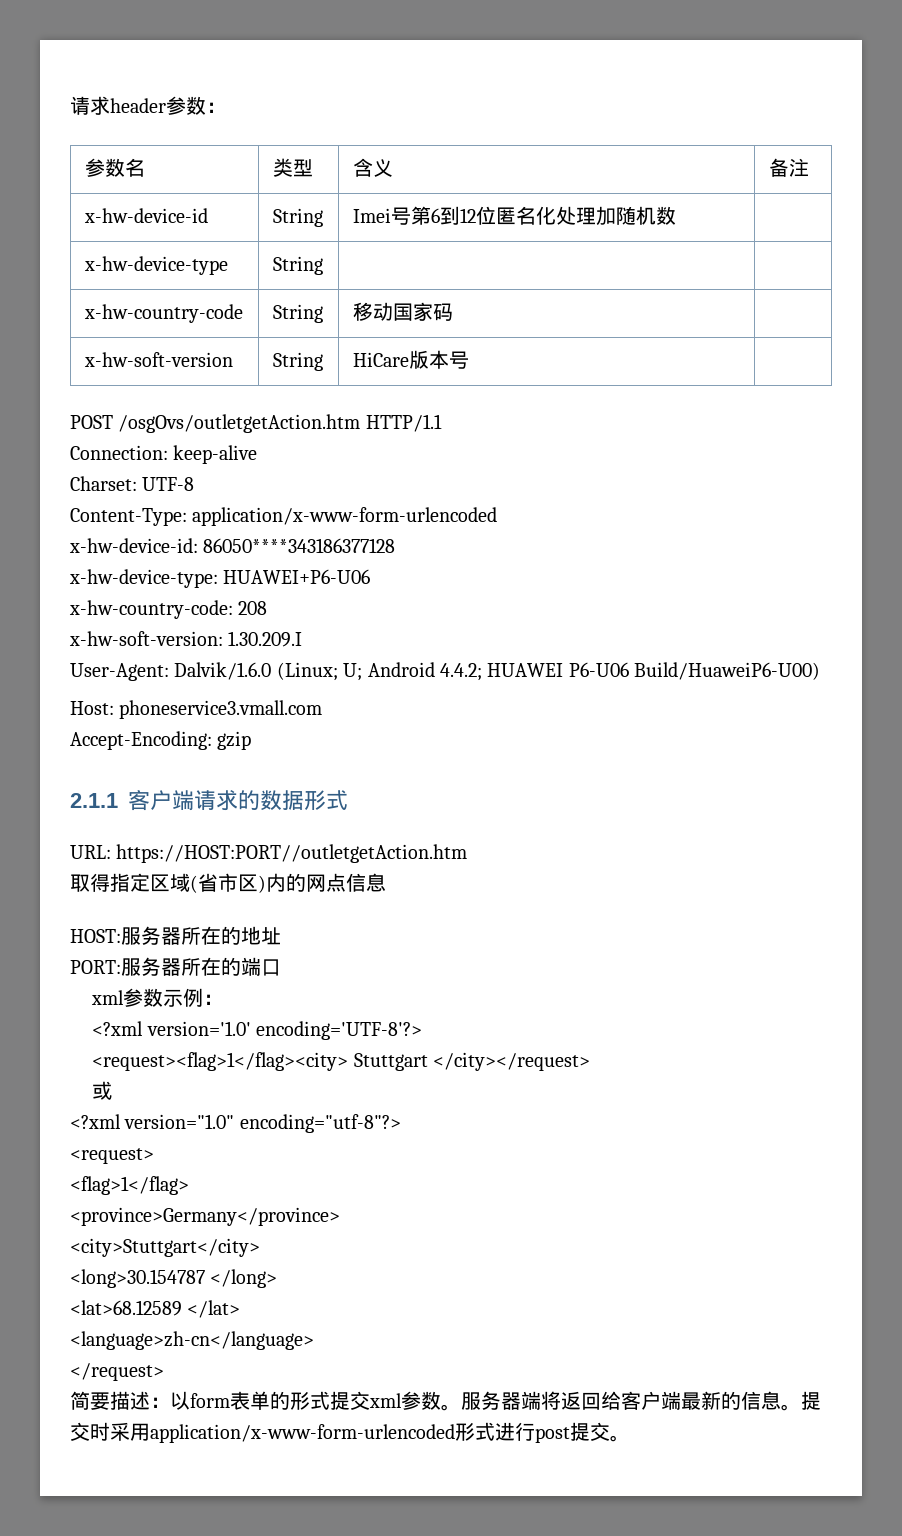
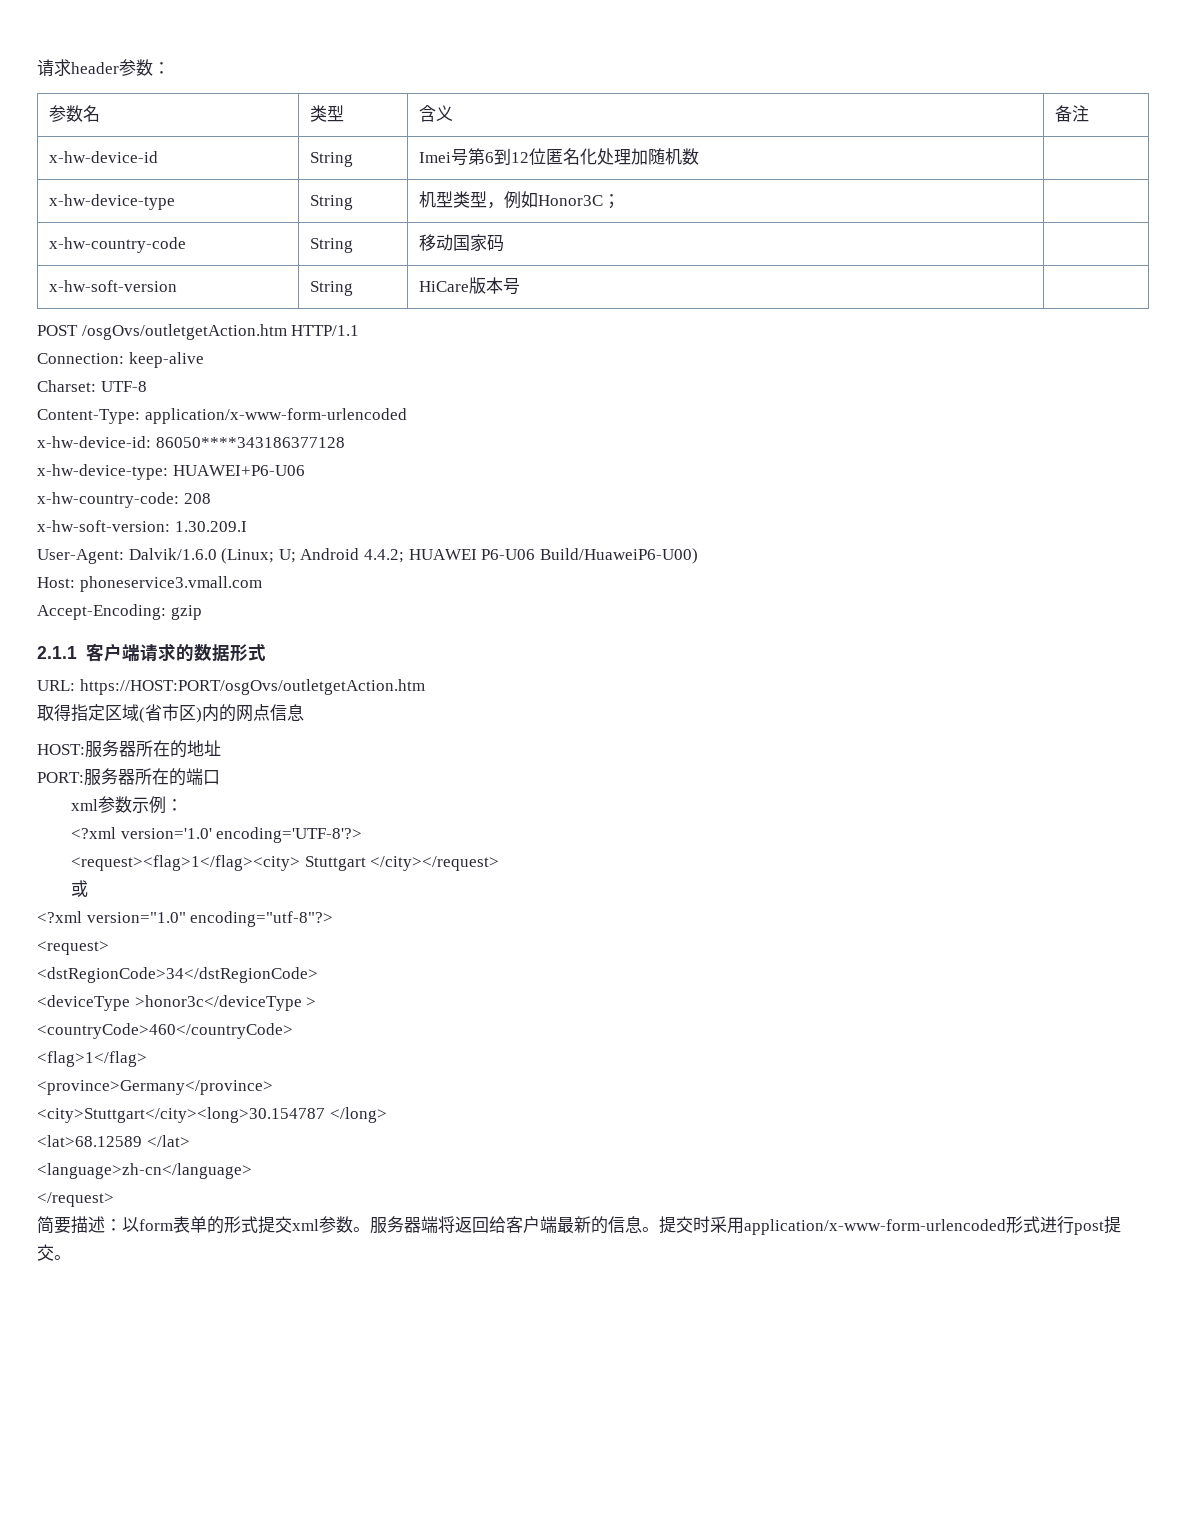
- x-hw-device-type | String | |
+ x-hw-device-type | String | 机型类型，例如Honor3C； |
- URL: https://HOST:PORT//outletgetAction.htm
+ URL: https://HOST:PORT/osgOvs/outletgetAction.htm
+ <dstRegionCode>34</dstRegionCode>
+ <deviceType >honor3c</deviceType >
+ <countryCode>460</countryCode>
- <city>Stuttgart</city>
- <long>30.154787 </long>
+ <city>Stuttgart</city><long>30.154787 </long>

